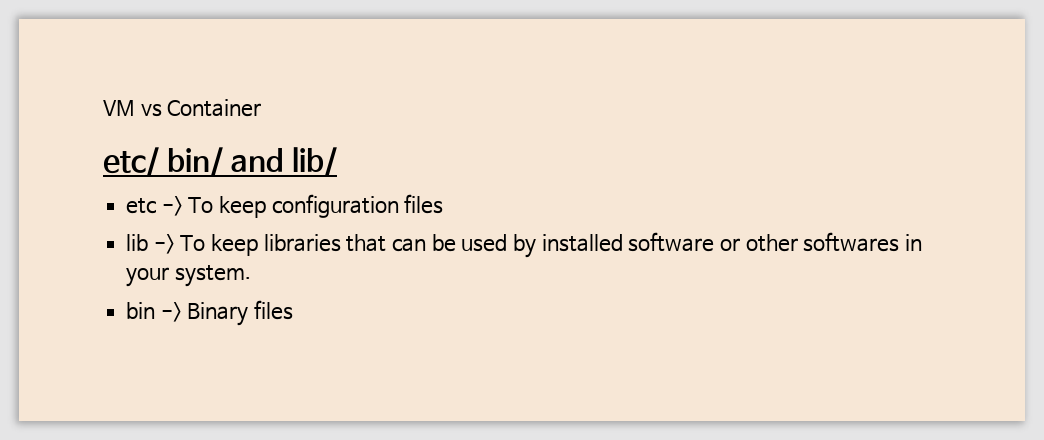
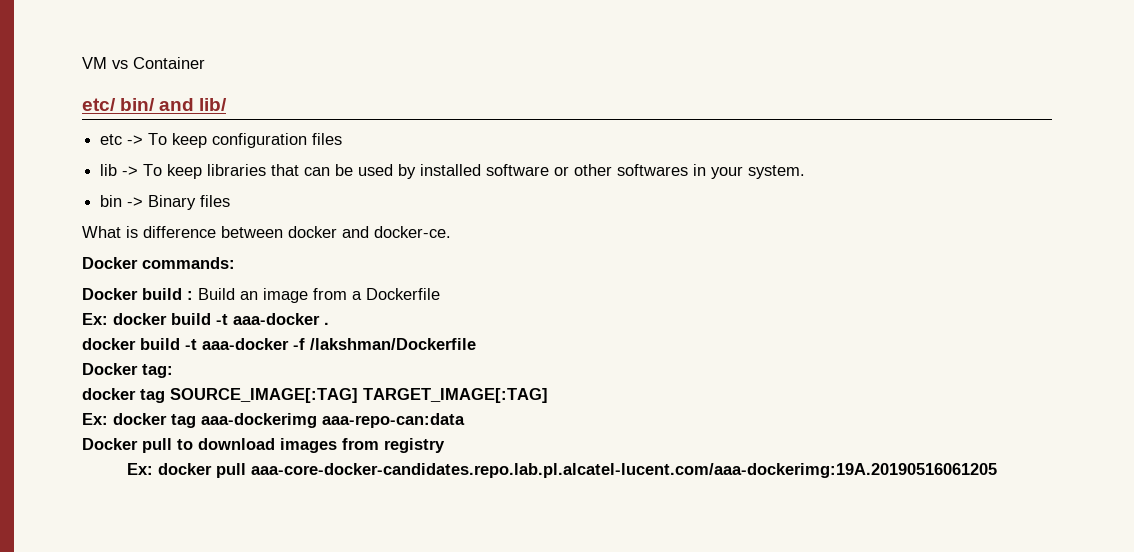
+ What is difference between docker and docker-ce.
+ Docker commands:
+ Docker build : Build an image from a Dockerfile
+ Ex: docker build -t aaa-docker .
+ docker build -t aaa-docker -f /lakshman/Dockerfile
+ Docker tag:
+ docker tag SOURCE_IMAGE[:TAG] TARGET_IMAGE[:TAG]
+ Ex: docker tag aaa-dockerimg aaa-repo-can:data
+ Docker pull to download images from registry
+ Ex: docker pull aaa-core-docker-candidates.repo.lab.pl.alcatel-lucent.com/aaa-dockerimg:19A.20190516061205

